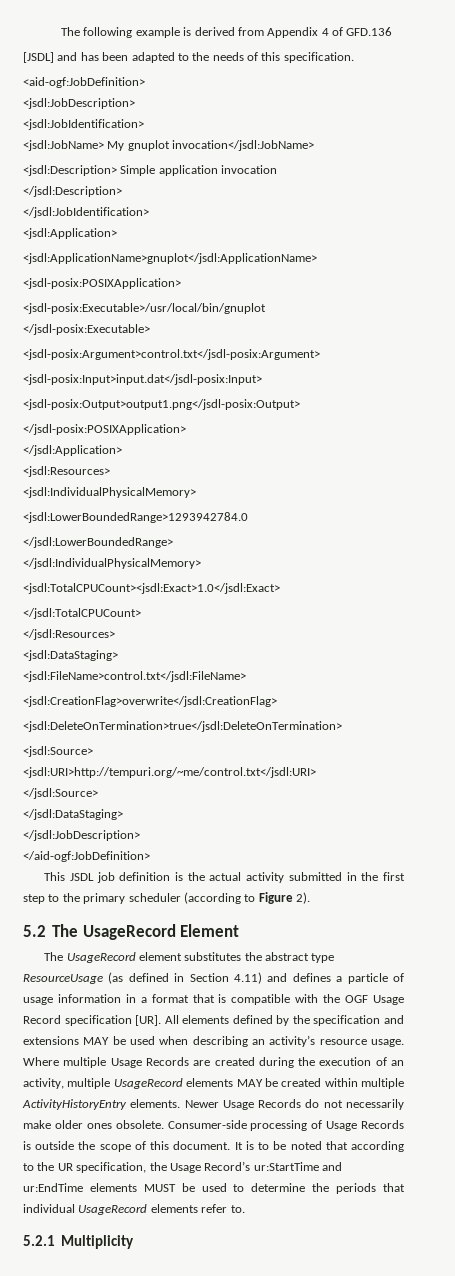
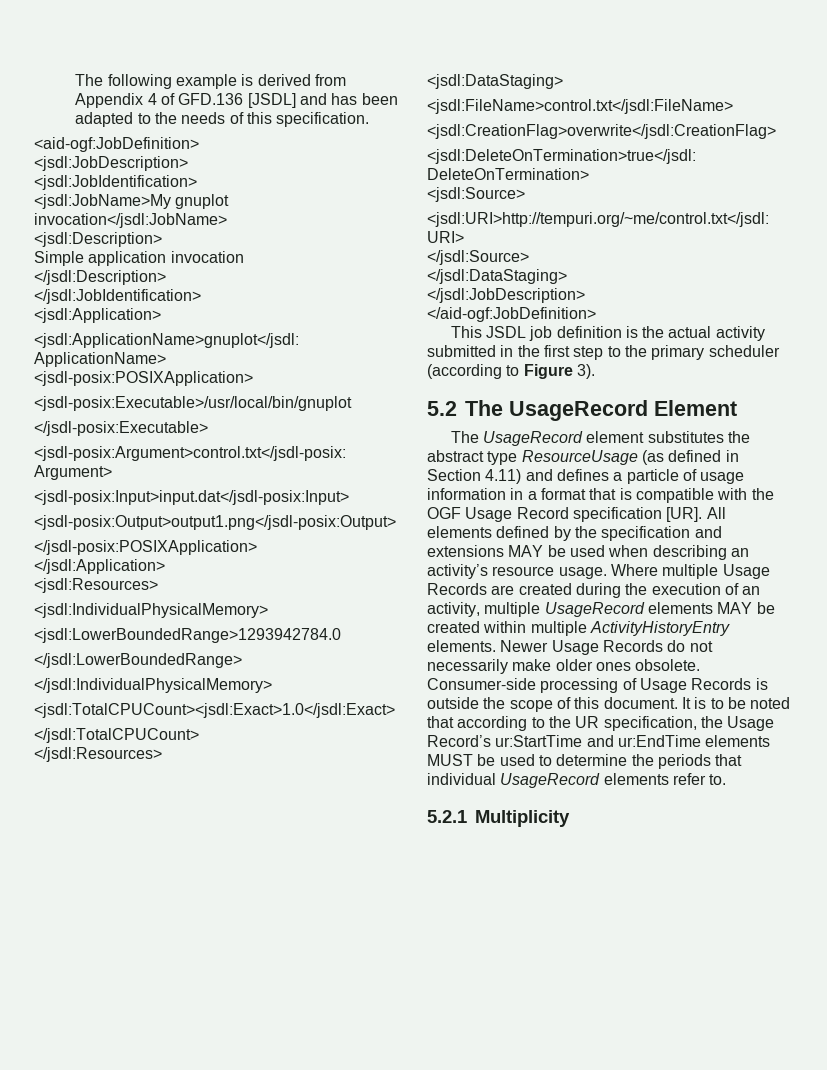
- The following example is derived from Appendix 4 of GFD.136
- [JSDL] and has been adapted to the needs of this specification.
+ The following example is derived from Appendix 4 of GFD.136 [JSDL] and has been adapted to the needs of this specification.
- <jsdl:JobName> My gnuplot invocation</jsdl:JobName>
+ <jsdl:JobName>My gnuplot invocation</jsdl:JobName>
- <jsdl:Description> Simple application invocation
+ <jsdl:Description>
+ Simple application invocation
- This JSDL job definition is the actual activity submitted in the first step to the primary scheduler (according to Figure 2).
+ This JSDL job definition is the actual activity submitted in the first step to the primary scheduler (according to Figure 3).

